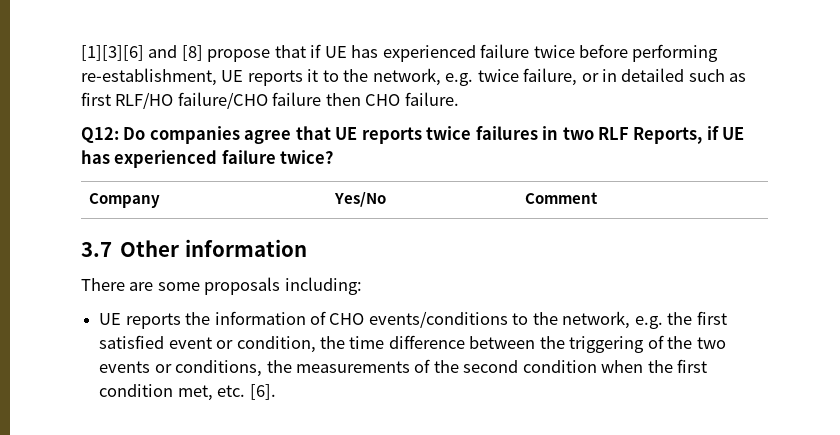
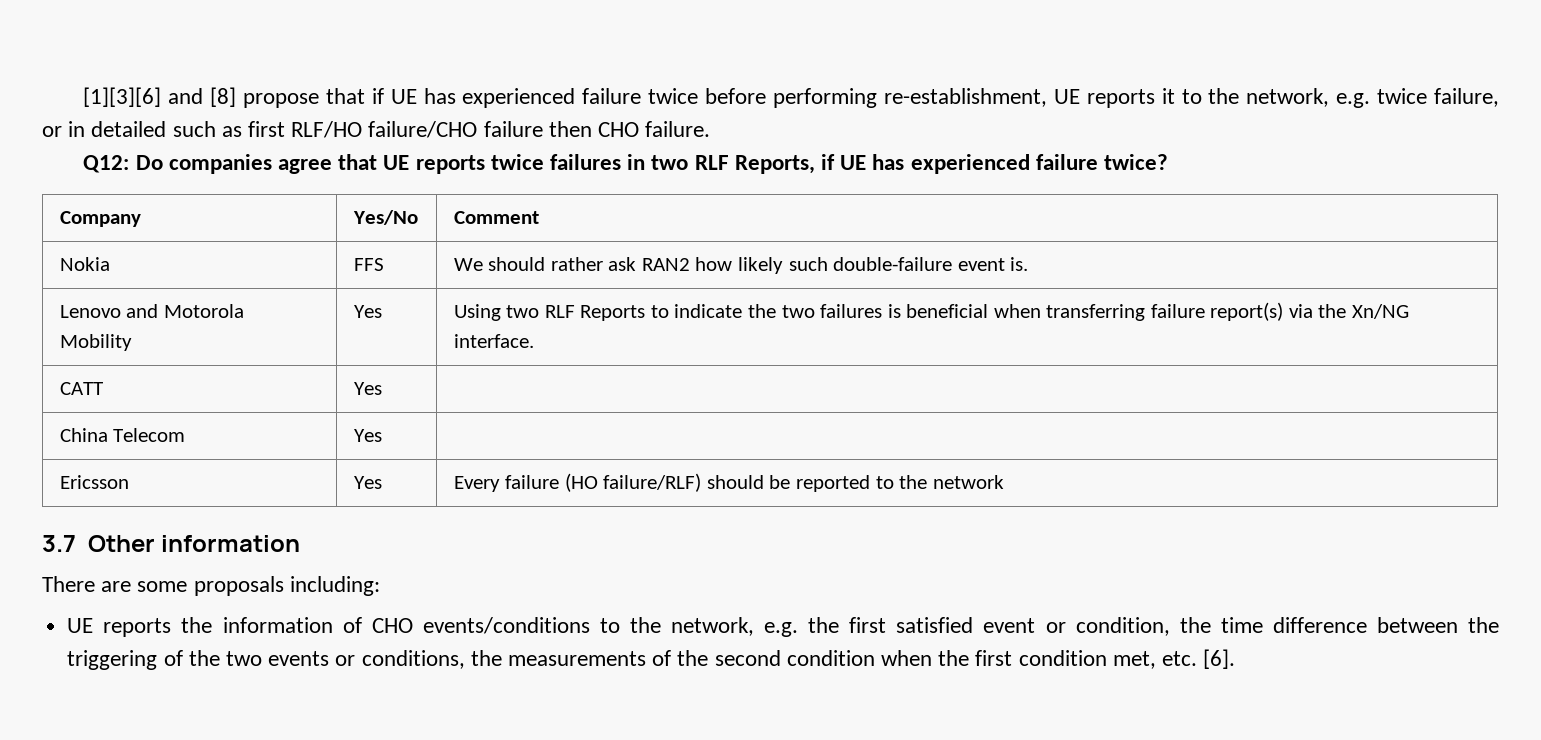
+ Nokia | FFS | We should rather ask RAN2 how likely such double-failure event is.
+ Lenovo and Motorola Mobility | Yes | Using two RLF Reports to indicate the two failures is beneficial when transferring failure report(s) via the Xn/NG interface.
+ CATT | Yes |
+ China Telecom | Yes |
+ Ericsson | Yes | Every failure (HO failure/RLF) should be reported to the network

